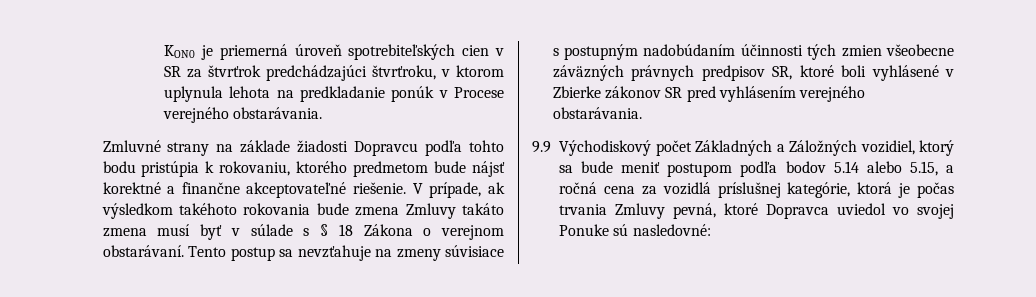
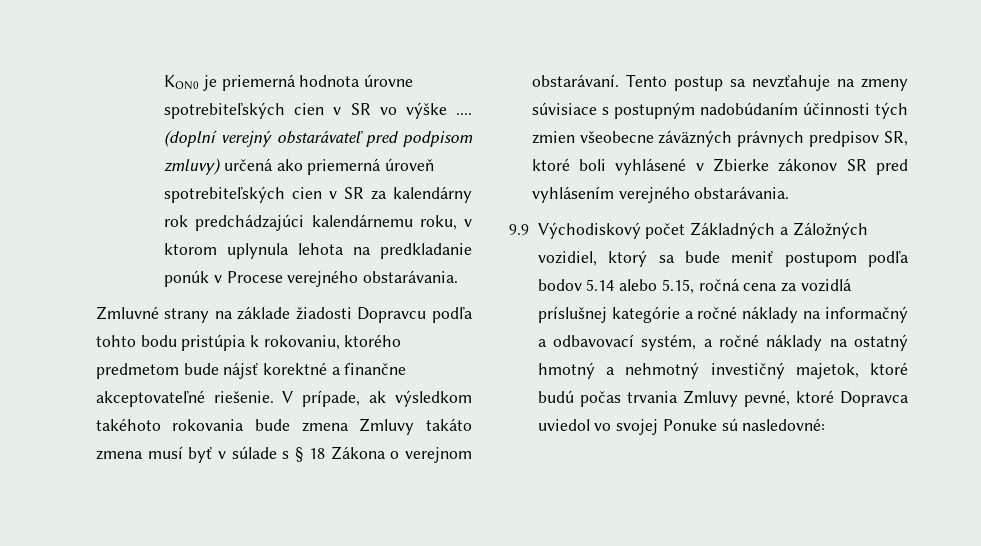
- KON0 je priemerná úroveň spotrebiteľských cien v SR za štvrťrok predchádzajúci štvrťroku, v ktorom uplynula lehota na predkladanie ponúk v Procese verejného obstarávania.
+ KON0 je priemerná hodnota úrovne spotrebiteľských cien v SR vo výške .... (doplní verejný obstarávateľ pred podpisom zmluvy) určená ako priemerná úroveň spotrebiteľských cien v SR za kalendárny rok predchádzajúci kalendárnemu roku, v ktorom uplynula lehota na predkladanie ponúk v Procese verejného obstarávania.
- 9.9 Východiskový počet Základných a Záložných vozidiel, ktorý sa bude meniť postupom podľa bodov 5.14 alebo 5.15, a ročná cena za vozidlá príslušnej kategórie, ktorá je počas trvania Zmluvy pevná, ktoré Dopravca uviedol vo svojej Ponuke sú nasledovné:
+ 9.9 Východiskový počet Základných a Záložných vozidiel, ktorý sa bude meniť postupom podľa bodov 5.14 alebo 5.15, ročná cena za vozidlá príslušnej kategórie a ročné náklady na informačný a odbavovací systém, a ročné náklady na ostatný hmotný a nehmotný investičný majetok, ktoré budú počas trvania Zmluvy pevné, ktoré Dopravca uviedol vo svojej Ponuke sú nasledovné:

